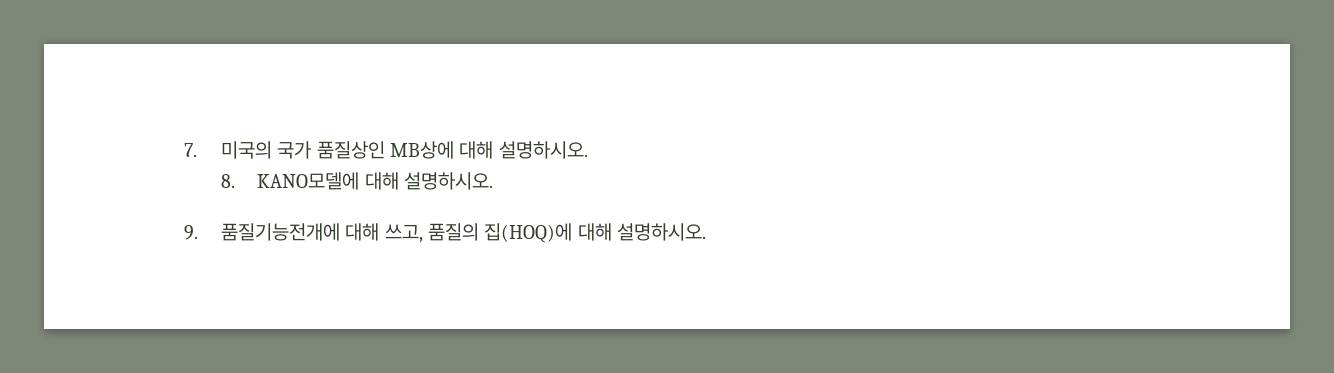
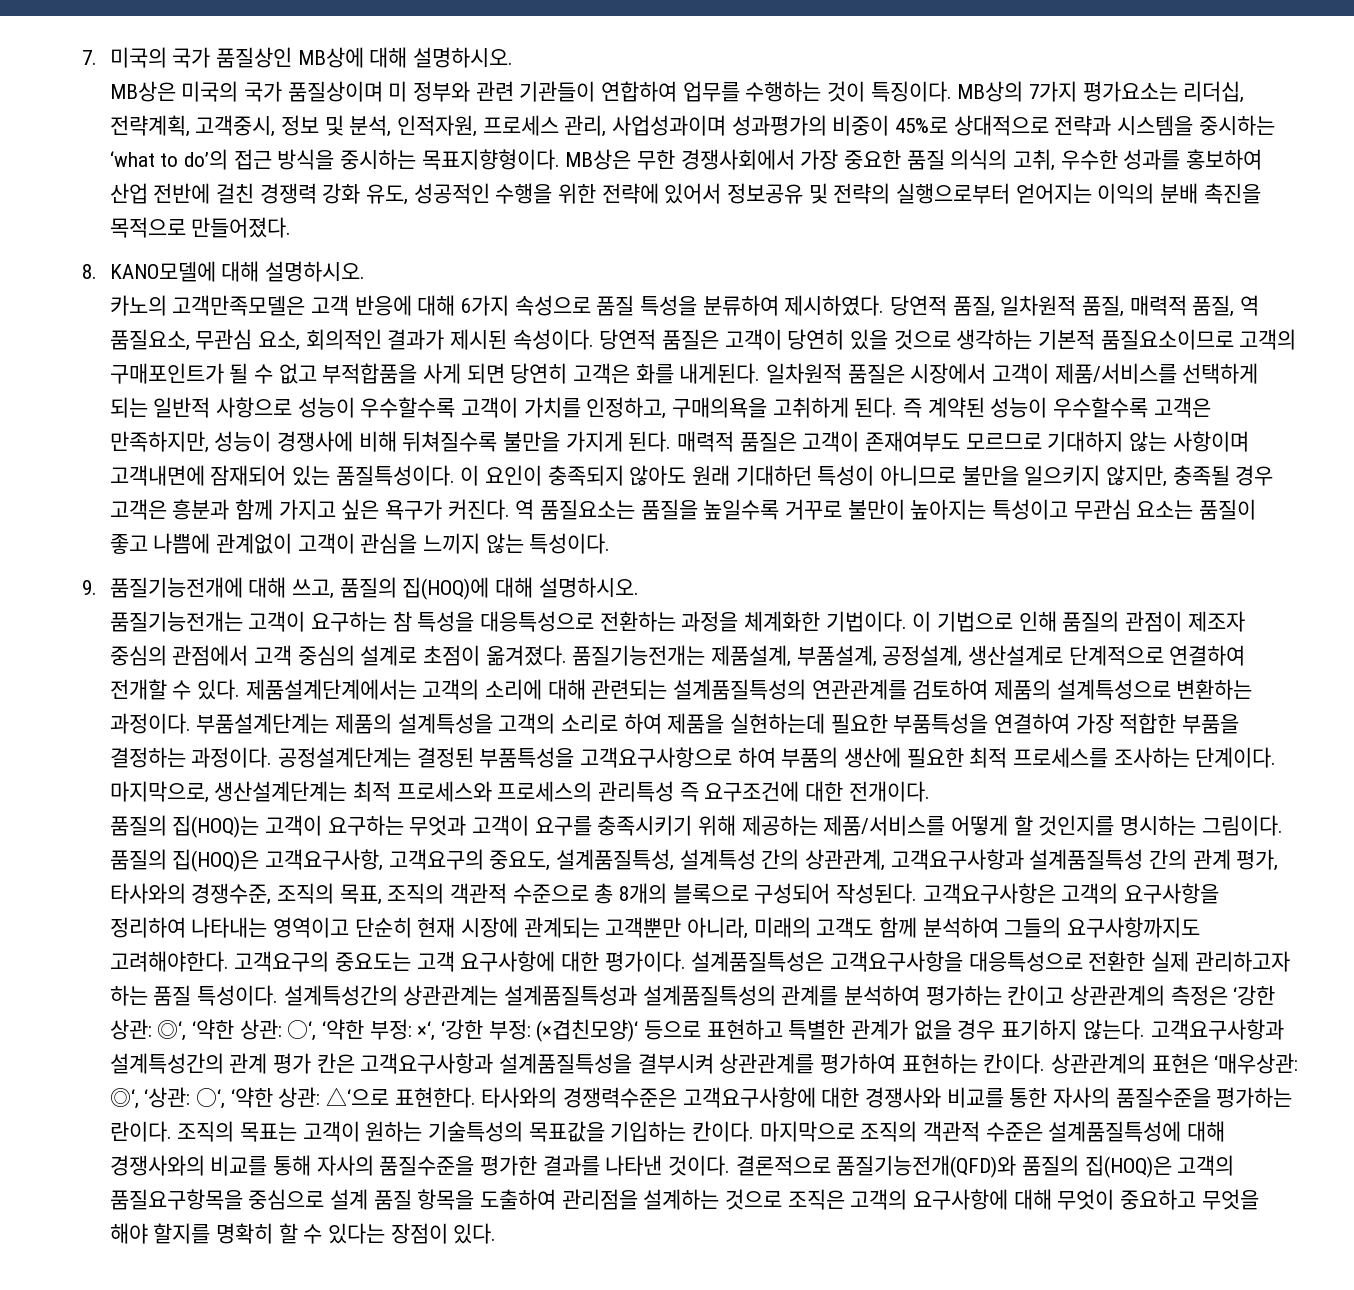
+ MB상은 미국의 국가 품질상이며 미 정부와 관련 기관들이 연합하여 업무를 수행하는 것이 특징이다. MB상의 7가지 평가요소는 리더십, 전략계획, 고객중시, 정보 및 분석, 인적자원, 프로세스 관리, 사업성과이며 성과평가의 비중이 45%로 상대적으로 전략과 시스템을 중시하는 ‘what to do’의 접근 방식을 중시하는 목표지향형이다. MB상은 무한 경쟁사회에서 가장 중요한 품질 의식의 고취, 우수한 성과를 홍보하여 산업 전반에 걸친 경쟁력 강화 유도, 성공적인 수행을 위한 전략에 있어서 정보공유 및 전략의 실행으로부터 얻어지는 이익의 분배 촉진을 목적으로 만들어졌다.
  8. KANO모델에 대해 설명하시오.
+ 카노의 고객만족모델은 고객 반응에 대해 6가지 속성으로 품질 특성을 분류하여 제시하였다. 당연적 품질, 일차원적 품질, 매력적 품질, 역 품질요소, 무관심 요소, 회의적인 결과가 제시된 속성이다. 당연적 품질은 고객이 당연히 있을 것으로 생각하는 기본적 품질요소이므로 고객의 구매포인트가 될 수 없고 부적합품을 사게 되면 당연히 고객은 화를 내게된다. 일차원적 품질은 시장에서 고객이 제품/서비스를 선택하게 되는 일반적 사항으로 성능이 우수할수록 고객이 가치를 인정하고, 구매의욕을 고취하게 된다. 즉 계약된 성능이 우수할수록 고객은 만족하지만, 성능이 경쟁사에 비해 뒤쳐질수록 불만을 가지게 된다. 매력적 품질은 고객이 존재여부도 모르므로 기대하지 않는 사항이며 고객내면에 잠재되어 있는 품질특성이다. 이 요인이 충족되지 않아도 원래 기대하던 특성이 아니므로 불만을 일으키지 않지만, 충족될 경우 고객은 흥분과 함께 가지고 싶은 욕구가 커진다. 역 품질요소는 품질을 높일수록 거꾸로 불만이 높아지는 특성이고 무관심 요소는 품질이 좋고 나쁨에 관계없이 고객이 관심을 느끼지 않는 특성이다.
+ 품질기능전개는 고객이 요구하는 참 특성을 대응특성으로 전환하는 과정을 체계화한 기법이다. 이 기법으로 인해 품질의 관점이 제조자 중심의 관점에서 고객 중심의 설계로 초점이 옮겨졌다. 품질기능전개는 제품설계, 부품설계, 공정설계, 생산설계로 단계적으로 연결하여 전개할 수 있다. 제품설계단계에서는 고객의 소리에 대해 관련되는 설계품질특성의 연관관계를 검토하여 제품의 설계특성으로 변환하는 과정이다. 부품설계단계는 제품의 설계특성을 고객의 소리로 하여 제품을 실현하는데 필요한 부품특성을 연결하여 가장 적합한 부품을 결정하는 과정이다. 공정설계단계는 결정된 부품특성을 고객요구사항으로 하여 부품의 생산에 필요한 최적 프로세스를 조사하는 단계이다. 마지막으로, 생산설계단계는 최적 프로세스와 프로세스의 관리특성 즉 요구조건에 대한 전개이다.
+ 품질의 집(HOQ)는 고객이 요구하는 무엇과 고객이 요구를 충족시키기 위해 제공하는 제품/서비스를 어떻게 할 것인지를 명시하는 그림이다. 품질의 집(HOQ)은 고객요구사항, 고객요구의 중요도, 설계품질특성, 설계특성 간의 상관관계, 고객요구사항과 설계품질특성 간의 관계 평가, 타사와의 경쟁수준, 조직의 목표, 조직의 객관적 수준으로 총 8개의 블록으로 구성되어 작성된다. 고객요구사항은 고객의 요구사항을 정리하여 나타내는 영역이고 단순히 현재 시장에 관계되는 고객뿐만 아니라, 미래의 고객도 함께 분석하여 그들의 요구사항까지도 고려해야한다. 고객요구의 중요도는 고객 요구사항에 대한 평가이다. 설계품질특성은 고객요구사항을 대응특성으로 전환한 실제 관리하고자 하는 품질 특성이다. 설계특성간의 상관관계는 설계품질특성과 설계품질특성의 관계를 분석하여 평가하는 칸이고 상관관계의 측정은 ‘강한 상관: ◎‘, ‘약한 상관: ○‘, ‘약한 부정: ×‘, ‘강한 부정: (×겹친모양)‘ 등으로 표현하고 특별한 관계가 없을 경우 표기하지 않는다. 고객요구사항과 설계특성간의 관계 평가 칸은 고객요구사항과 설계품질특성을 결부시켜 상관관계를 평가하여 표현하는 칸이다. 상관관계의 표현은 ‘매우상관: ◎‘, ‘상관: ○‘, ‘약한 상관: △‘으로 표현한다. 타사와의 경쟁력수준은 고객요구사항에 대한 경쟁사와 비교를 통한 자사의 품질수준을 평가하는 란이다. 조직의 목표는 고객이 원하는 기술특성의 목표값을 기입하는 칸이다. 마지막으로 조직의 객관적 수준은 설계품질특성에 대해 경쟁사와의 비교를 통해 자사의 품질수준을 평가한 결과를 나타낸 것이다. 결론적으로 품질기능전개(QFD)와 품질의 집(HOQ)은 고객의 품질요구항목을 중심으로 설계 품질 항목을 도출하여 관리점을 설계하는 것으로 조직은 고객의 요구사항에 대해 무엇이 중요하고 무엇을 해야 할지를 명확히 할 수 있다는 장점이 있다.

